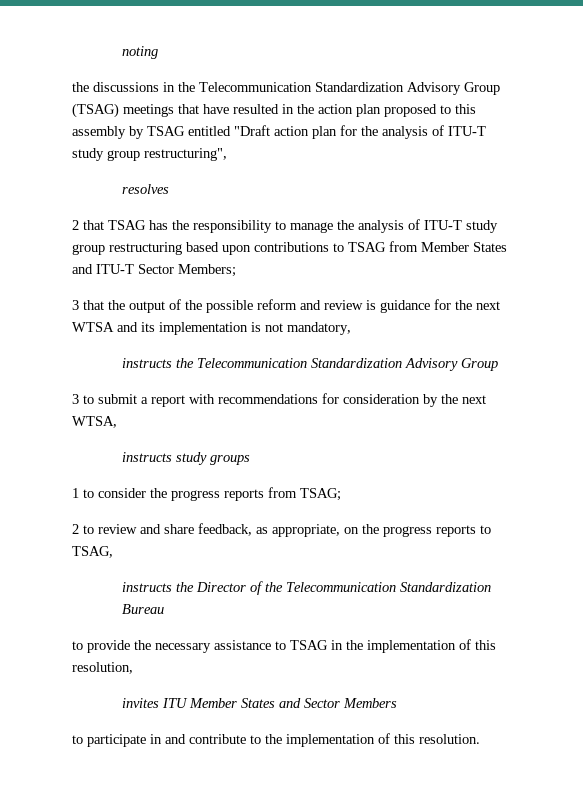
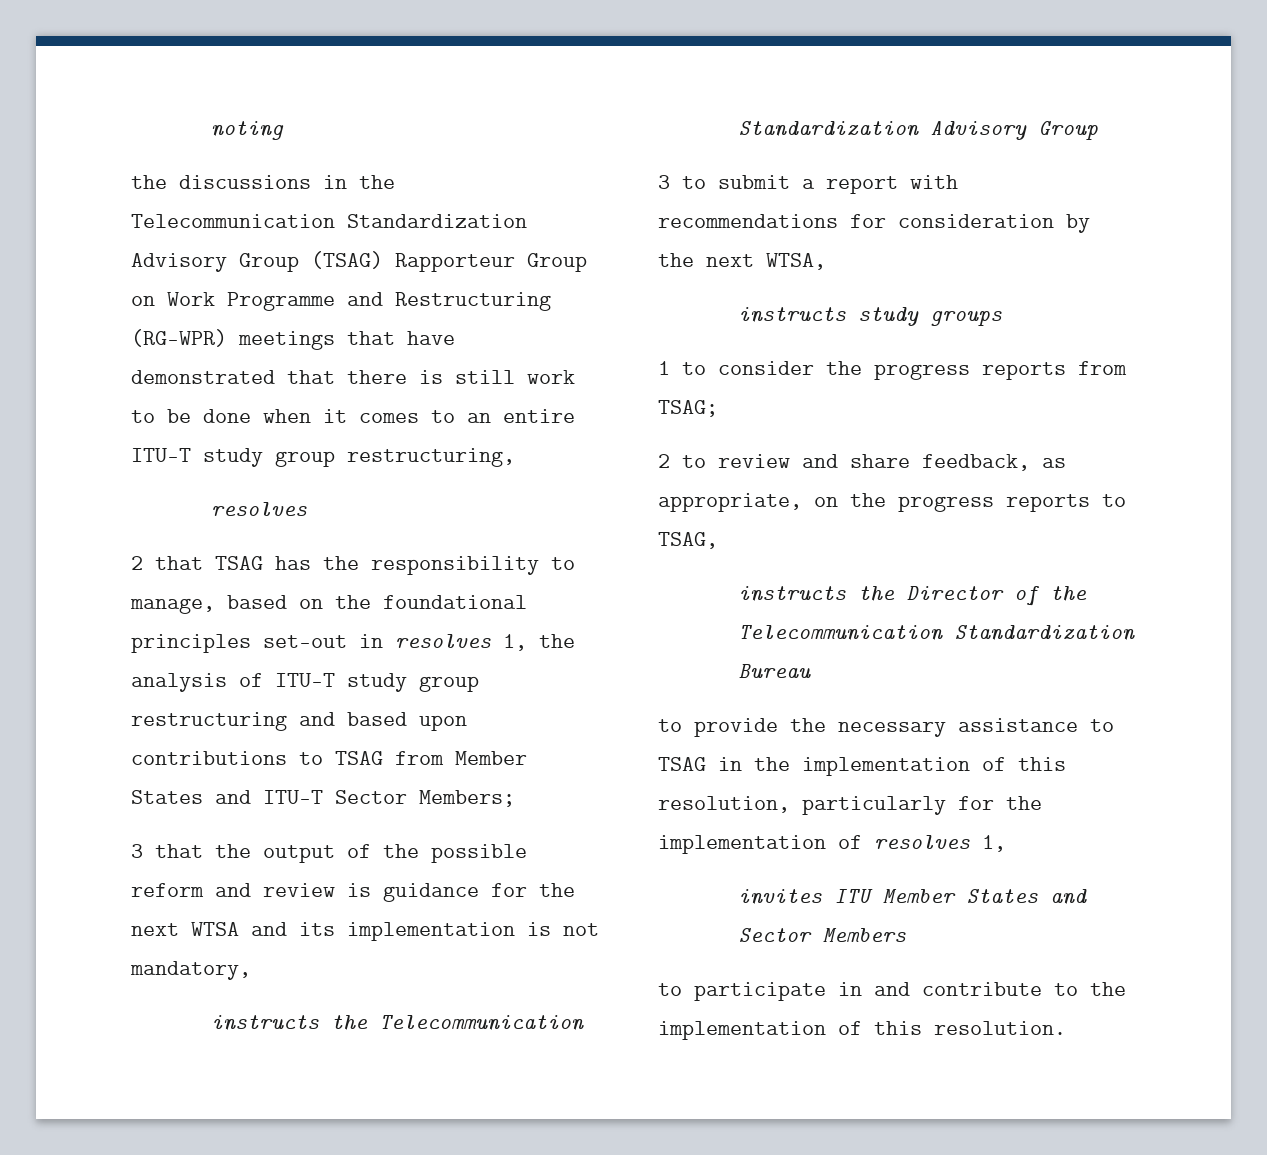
- the discussions in the Telecommunication Standardization Advisory Group (TSAG) meetings that have resulted in the action plan proposed to this assembly by TSAG entitled "Draft action plan for the analysis of ITU-T study group restructuring",
+ the discussions in the Telecommunication Standardization Advisory Group (TSAG) Rapporteur Group on Work Programme and Restructuring (RG-WPR) meetings that have demonstrated that there is still work to be done when it comes to an entire ITU-T study group restructuring,
- 2 that TSAG has the responsibility to manage the analysis of ITU-T study group restructuring based upon contributions to TSAG from Member States and ITU-T Sector Members;
+ 2 that TSAG has the responsibility to manage, based on the foundational principles set-out in resolves 1, the analysis of ITU-T study group restructuring and based upon contributions to TSAG from Member States and ITU-T Sector Members;
- to provide the necessary assistance to TSAG in the implementation of this resolution,
+ to provide the necessary assistance to TSAG in the implementation of this resolution, particularly for the implementation of resolves 1,

